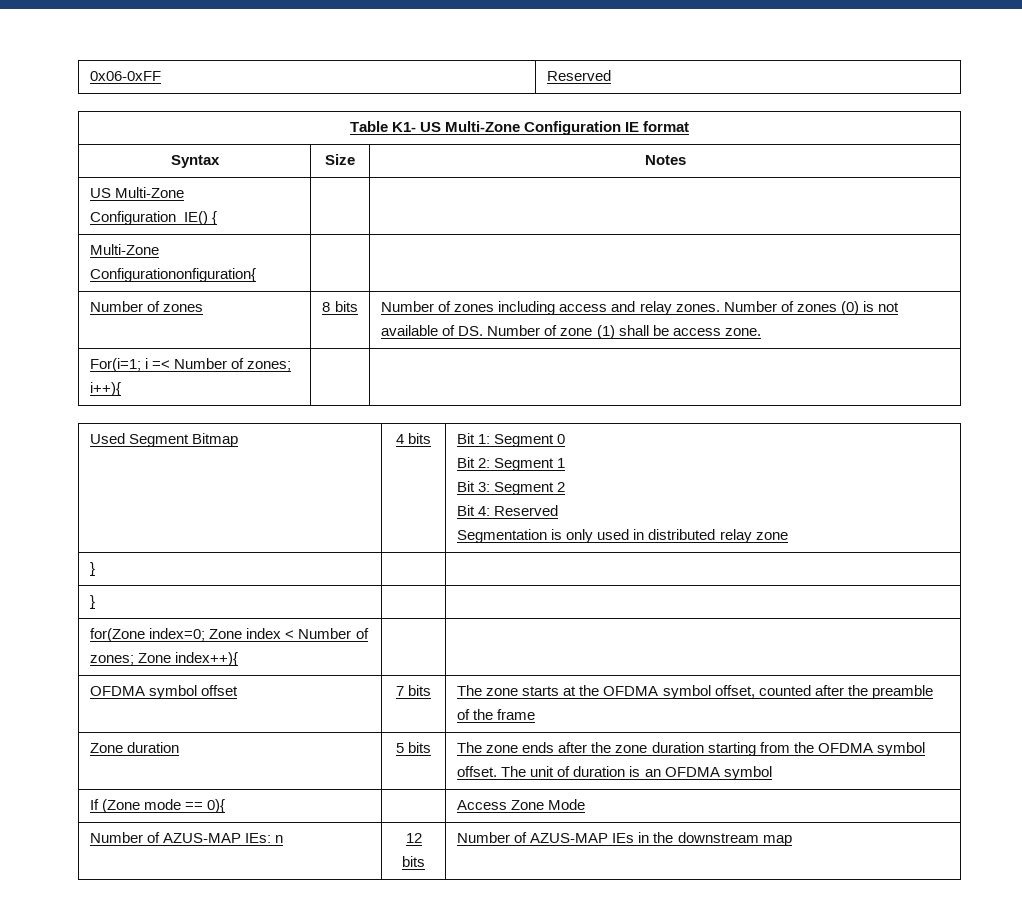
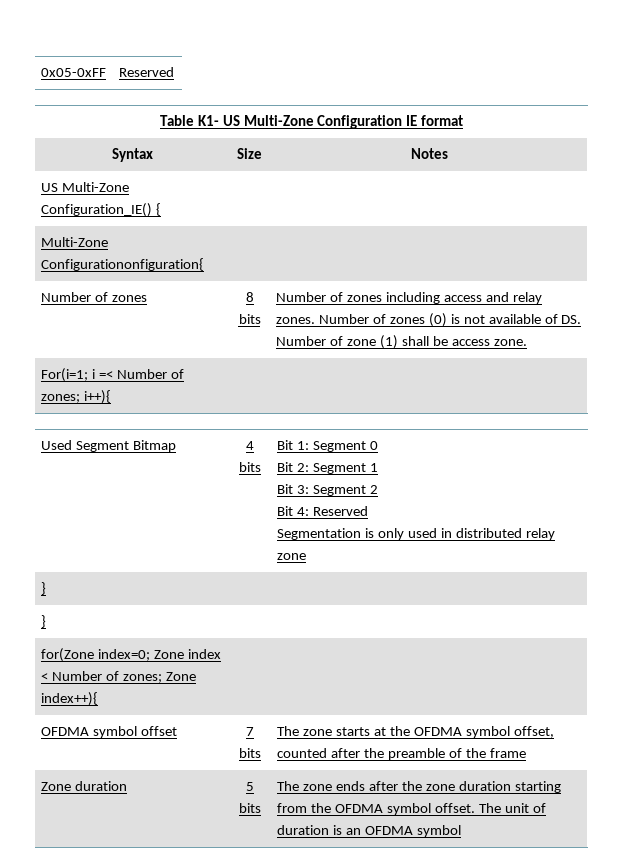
- 0x06-0xFF | Reserved
+ 0x05-0xFF | Reserved
- If (Zone mode == 0){ | | Access Zone Mode
- Number of AZUS-MAP IEs: n | 12 bits | Number of AZUS-MAP IEs in the downstream map

